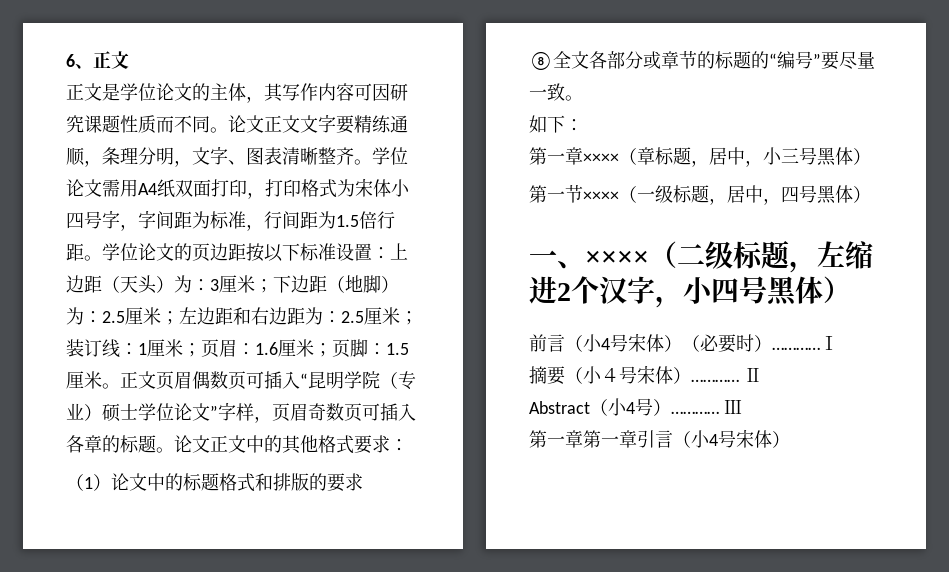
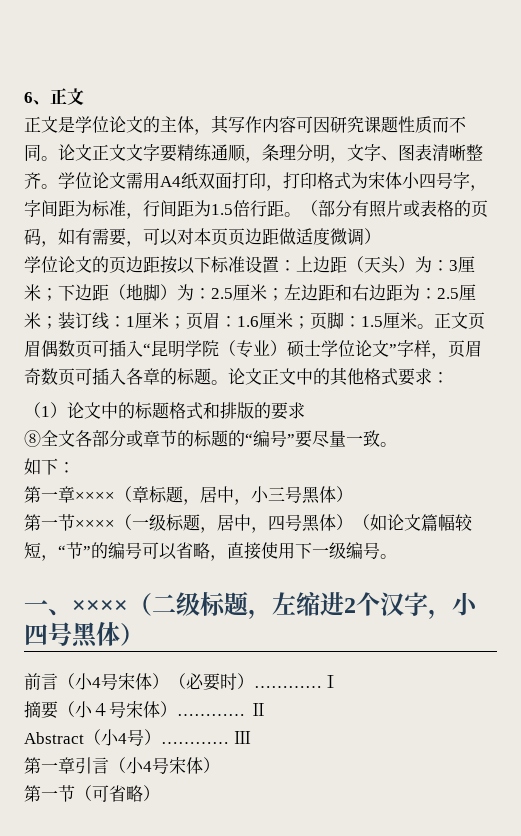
- 学位论文需用A4纸双面打印，打印格式为宋体小四号字，字间距为标准，行间距为1.5倍行距。学位论文的页边距按以下标准设置：
+ 学位论文需用A4纸双面打印，打印格式为宋体小四号字，字间距为标准，行间距为1.5倍行距。（部分有照片或表格的页码，如有需要，可以对本页页边距做适度微调）
+ 学位论文的页边距按以下标准设置：
- 第一节××××（一级标题，居中，四号黑体）
+ 第一节××××（一级标题，居中，四号黑体）（如论文篇幅较短，“节”的编号可以省略，直接使用下一级编号。
- 第一章第一章引言（小4号宋体）
+ 第一章引言（小4号宋体）
+ 第一节（可省略）

